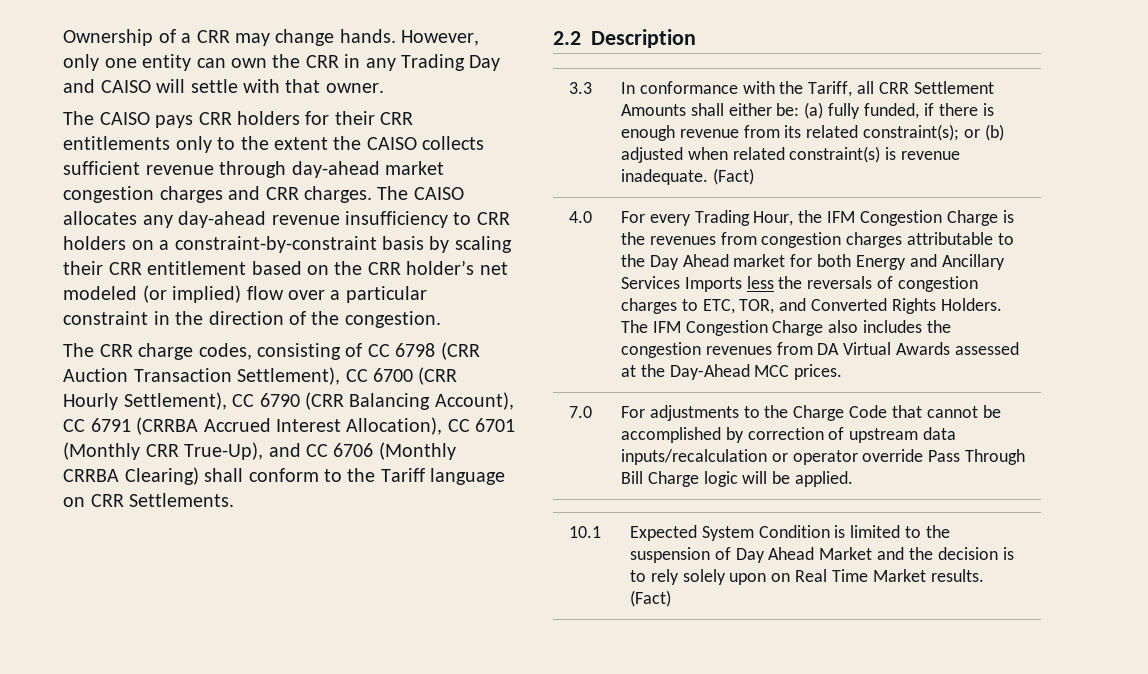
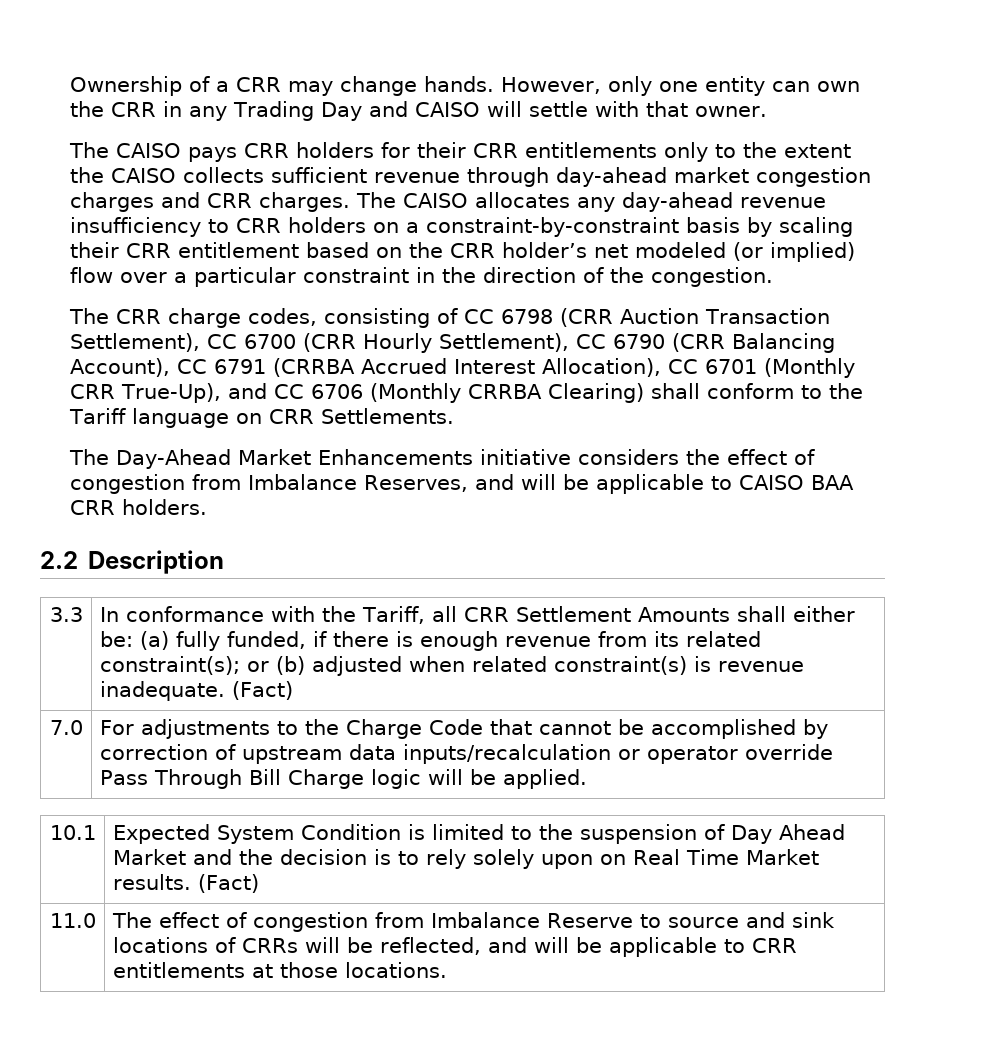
+ The Day-Ahead Market Enhancements initiative considers the effect of congestion from Imbalance Reserves, and will be applicable to CAISO BAA CRR holders.
- 4.0 | For every Trading Hour, the IFM Congestion Charge is the revenues from congestion charges attributable to the Day Ahead market for both Energy and Ancillary Services Imports less the reversals of congestion charges to ETC, TOR, and Converted Rights Holders. The IFM Congestion Charge also includes the congestion revenues from DA Virtual Awards assessed at the Day-Ahead MCC prices.
+ 11.0 | The effect of congestion from Imbalance Reserve to source and sink locations of CRRs will be reflected, and will be applicable to CRR entitlements at those locations.

